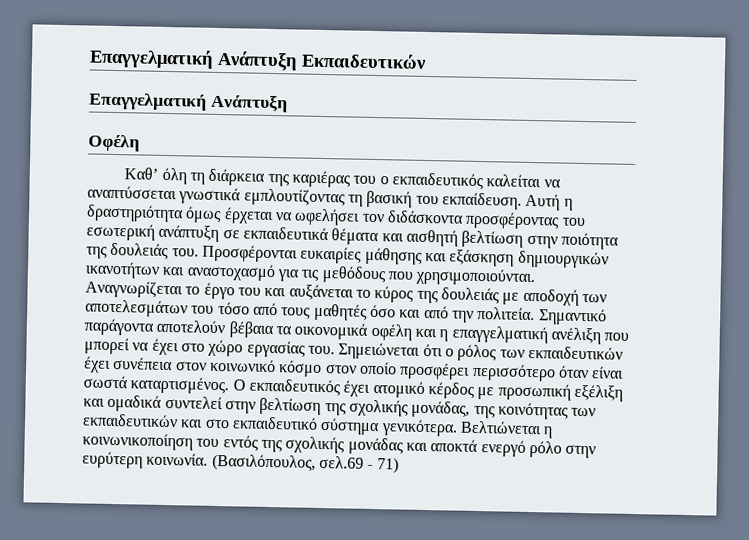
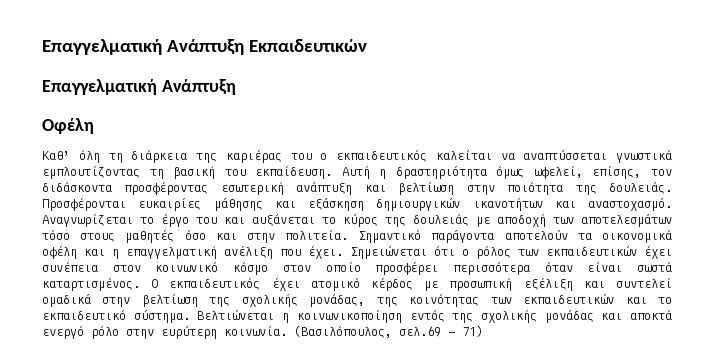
- Αυτή η δραστηριότητα όμως έρχεται να ωφελήσει τον διδάσκοντα προσφέροντας του εσωτερική ανάπτυξη σε εκπαιδευτικά θέματα και αισθητή βελτίωση στην ποιότητα της δουλειάς του.
+ Αυτή η δραστηριότητα όμως ωφελεί, επίσης, τον διδάσκοντα προσφέροντας εσωτερική ανάπτυξη και βελτίωση στην ποιότητα της δουλειάς.
- Προσφέρονται ευκαιρίες μάθησης και εξάσκηση δημιουργικών ικανοτήτων και αναστοχασμό για τις μεθόδους που χρησιμοποιούνται.
+ Προσφέρονται ευκαιρίες μάθησης και εξάσκηση δημιουργικών ικανοτήτων και αναστοχασμό.
- Αναγνωρίζεται το έργο του και αυξάνεται το κύρος της δουλειάς με αποδοχή των αποτελεσμάτων του τόσο από τους μαθητές όσο και από την πολιτεία.
+ Αναγνωρίζεται το έργο του και αυξάνεται το κύρος της δουλειάς με αποδοχή των αποτελεσμάτων τόσο στους μαθητές όσο και στην πολιτεία.
- Σημαντικό παράγοντα αποτελούν βέβαια τα οικονομικά οφέλη και η επαγγελματική ανέλιξη που μπορεί να έχει στο χώρο εργασίας του.
+ Σημαντικό παράγοντα αποτελούν τα οικονομικά οφέλη και η επαγγελματική ανέλιξη που έχει.
- Σημειώνεται ότι ο ρόλος των εκπαιδευτικών έχει συνέπεια στον κοινωνικό κόσμο στον οποίο προσφέρει περισσότερο όταν είναι σωστά καταρτισμένος.
+ Σημειώνεται ότι ο ρόλος των εκπαιδευτικών έχει συνέπεια στον κοινωνικό κόσμο στον οποίο προσφέρει περισσότερα όταν είναι σωστά καταρτισμένος.
- Ο εκπαιδευτικός έχει ατομικό κέρδος με προσωπική εξέλιξη και ομαδικά συντελεί στην βελτίωση της σχολικής μονάδας, της κοινότητας των εκπαιδευτικών και στο εκπαιδευτικό σύστημα γενικότερα.
+ Ο εκπαιδευτικός έχει ατομικό κέρδος με προσωπική εξέλιξη και συντελεί ομαδικά στην βελτίωση της σχολικής μονάδας, της κοινότητας των εκπαιδευτικών και το εκπαιδευτικό σύστημα.
- Βελτιώνεται η κοινωνικοποίηση του εντός της σχολικής μονάδας και αποκτά ενεργό ρόλο στην ευρύτερη κοινωνία.
+ Βελτιώνεται η κοινωνικοποίηση εντός της σχολικής μονάδας και αποκτά ενεργό ρόλο στην ευρύτερη κοινωνία.

